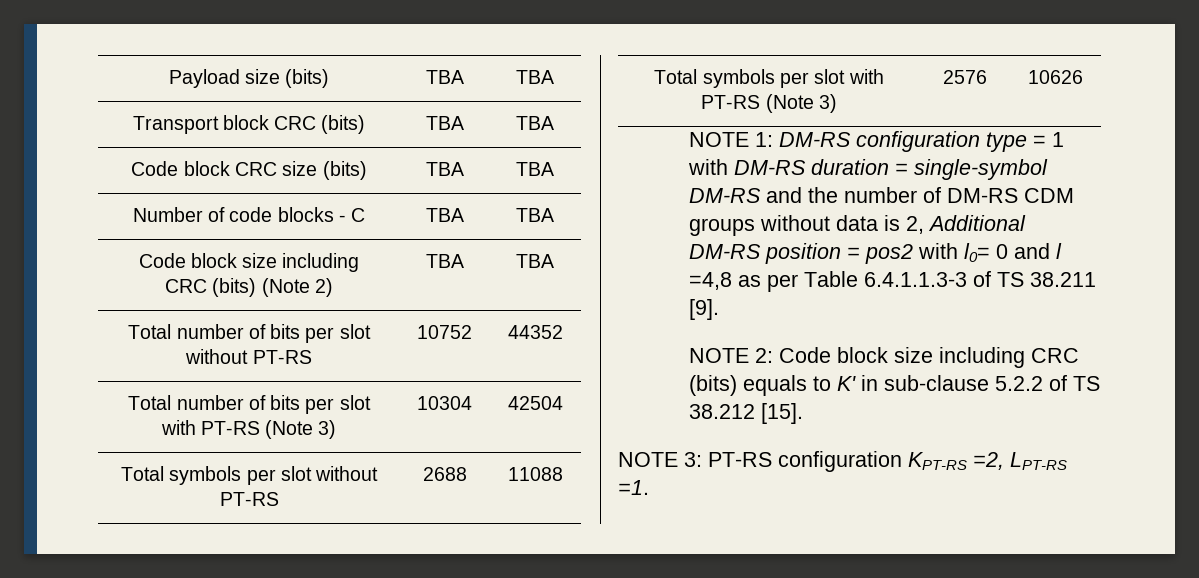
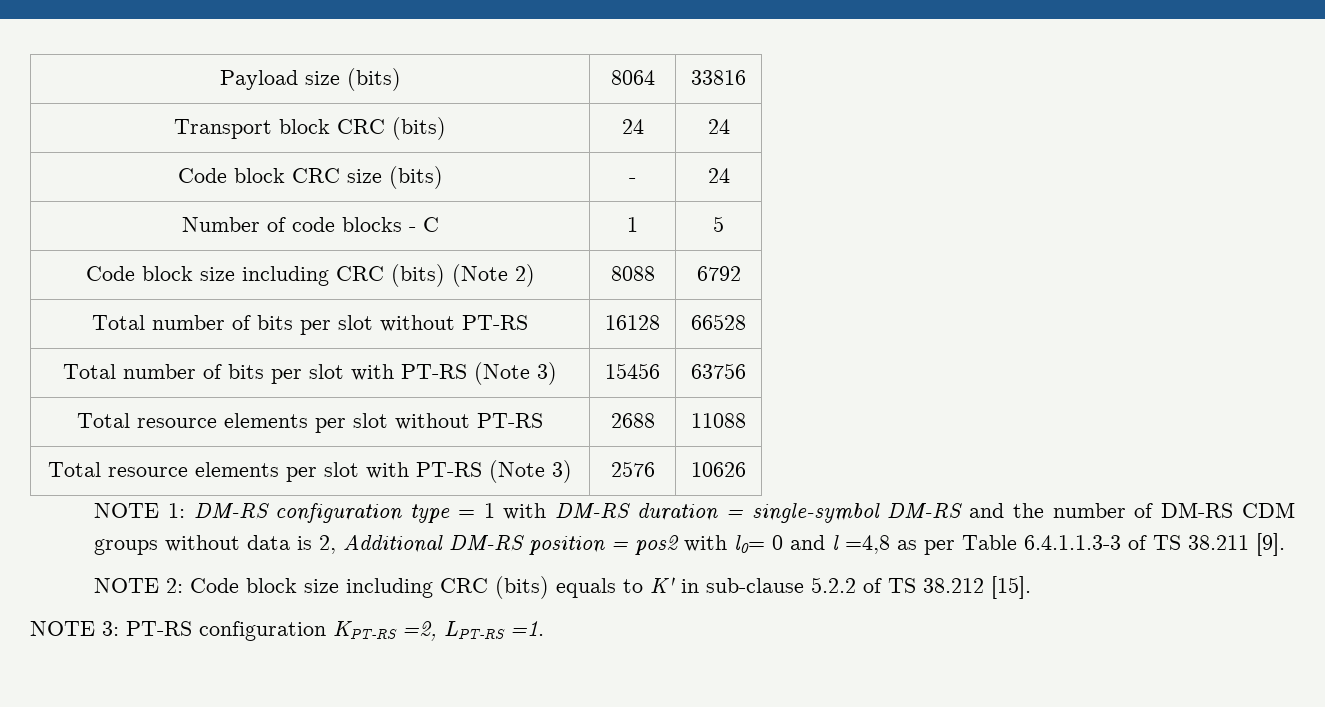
- Payload size (bits) | TBA | TBA
+ Payload size (bits) | 8064 | 33816
- Transport block CRC (bits) | TBA | TBA
+ Transport block CRC (bits) | 24 | 24
- Code block CRC size (bits) | TBA | TBA
+ Code block CRC size (bits) | - | 24
- Number of code blocks - C | TBA | TBA
+ Number of code blocks - C | 1 | 5
- Code block size including CRC (bits) (Note 2) | TBA | TBA
+ Code block size including CRC (bits) (Note 2) | 8088 | 6792
- Total number of bits per slot without PT-RS | 10752 | 44352
+ Total number of bits per slot without PT-RS | 16128 | 66528
- Total number of bits per slot with PT-RS (Note 3) | 10304 | 42504
- Total symbols per slot without PT-RS | 2688 | 11088
+ Total number of bits per slot with PT-RS (Note 3) | 15456 | 63756
+ Total resource elements per slot without PT-RS | 2688 | 11088
- Total symbols per slot with PT-RS (Note 3) | 2576 | 10626
+ Total resource elements per slot with PT-RS (Note 3) | 2576 | 10626

